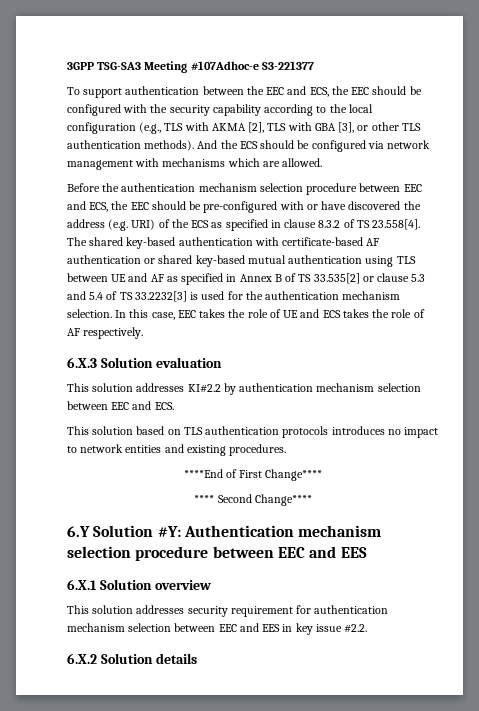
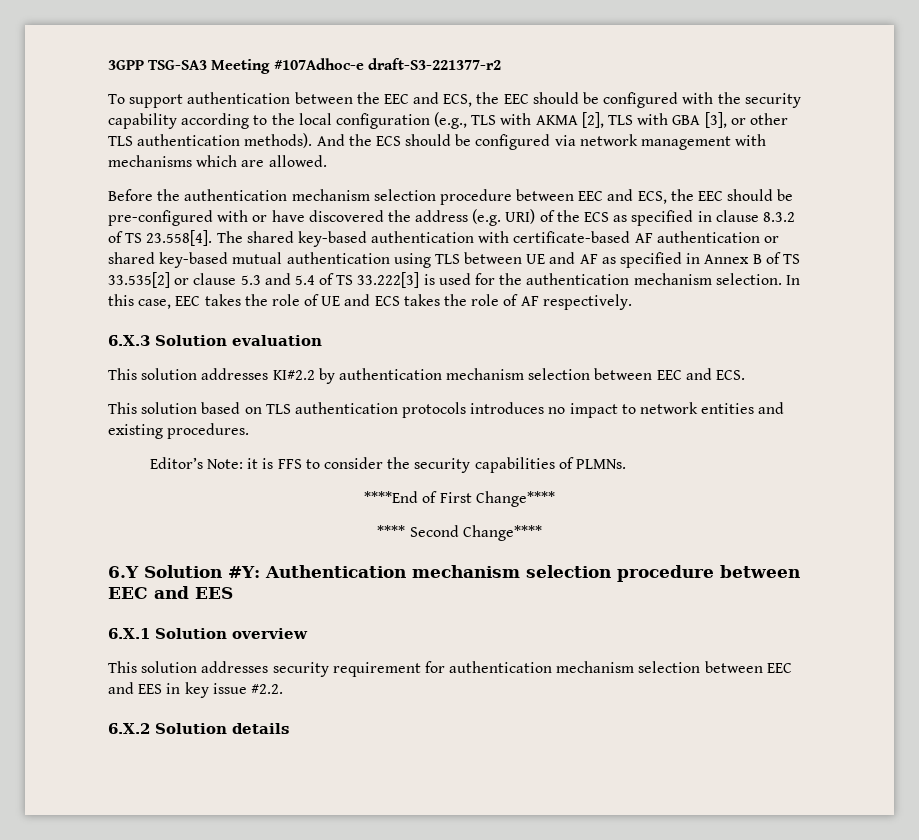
- 3GPP TSG-SA3 Meeting #107Adhoc-e S3-221377
+ 3GPP TSG-SA3 Meeting #107Adhoc-e draft-S3-221377-r2
- Before the authentication mechanism selection procedure between EEC and ECS, the EEC should be pre-configured with or have discovered the address (e.g. URI) of the ECS as specified in clause 8.3.2 of TS 23.558[4]. The shared key-based authentication with certificate-based AF authentication or shared key-based mutual authentication using TLS between UE and AF as specified in Annex B of TS 33.535[2] or clause 5.3 and 5.4 of TS 33.2232[3] is used for the authentication mechanism selection.
+ Before the authentication mechanism selection procedure between EEC and ECS, the EEC should be pre-configured with or have discovered the address (e.g. URI) of the ECS as specified in clause 8.3.2 of TS 23.558[4]. The shared key-based authentication with certificate-based AF authentication or shared key-based mutual authentication using TLS between UE and AF as specified in Annex B of TS 33.535[2] or clause 5.3 and 5.4 of TS 33.222[3] is used for the authentication mechanism selection.
+ Editor’s Note: it is FFS to consider the security capabilities of PLMNs.

